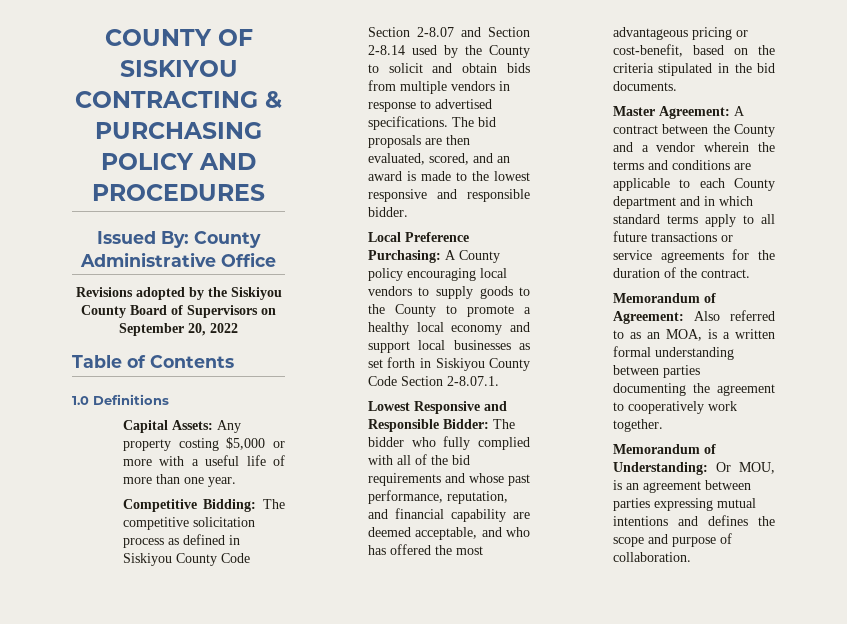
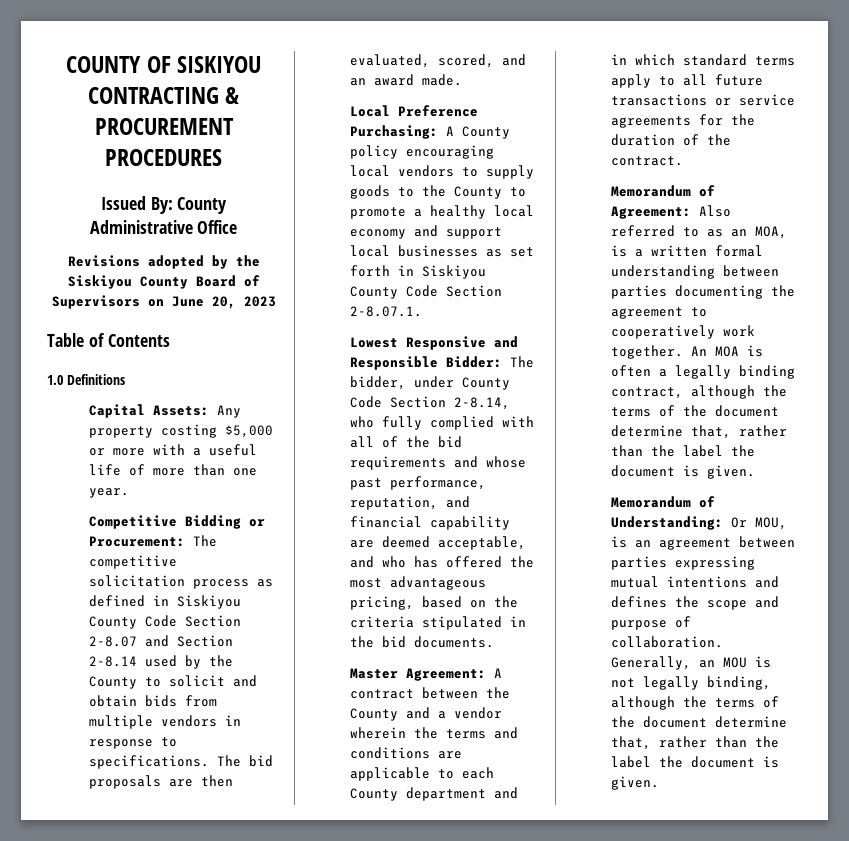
- COUNTY OF SISKIYOU CONTRACTING & PURCHASING POLICY AND PROCEDURES
+ COUNTY OF SISKIYOU CONTRACTING & PROCUREMENT PROCEDURES
- Revisions adopted by the Siskiyou County Board of Supervisors on September 20, 2022
+ Revisions adopted by the Siskiyou County Board of Supervisors on June 20, 2023
- Competitive Bidding: The competitive solicitation process as defined in Siskiyou County Code Section 2-8.07 and Section 2-8.14 used by the County to solicit and obtain bids from multiple vendors in response to advertised specifications.
+ Competitive Bidding or Procurement: The competitive solicitation process as defined in Siskiyou County Code Section 2-8.07 and Section 2-8.14 used by the County to solicit and obtain bids from multiple vendors in response to specifications.
- The bid proposals are then evaluated, scored, and an award is made to the lowest responsive and responsible bidder.
+ The bid proposals are then evaluated, scored, and an award made.
- Lowest Responsive and Responsible Bidder: The bidder who fully complied with all of the bid requirements and whose past performance, reputation, and financial capability are deemed acceptable, and who has offered the most advantageous pricing or cost-benefit, based on the criteria stipulated in the bid documents.
+ Lowest Responsive and Responsible Bidder: The bidder, under County Code Section 2-8.14, who fully complied with all of the bid requirements and whose past performance, reputation, and financial capability are deemed acceptable, and who has offered the most advantageous pricing, based on the criteria stipulated in the bid documents.
+ An MOA is often a legally binding contract, although the terms of the document determine that, rather than the label the document is given.
+ Generally, an MOU is not legally binding, although the terms of the document determine that, rather than the label the document is given.

